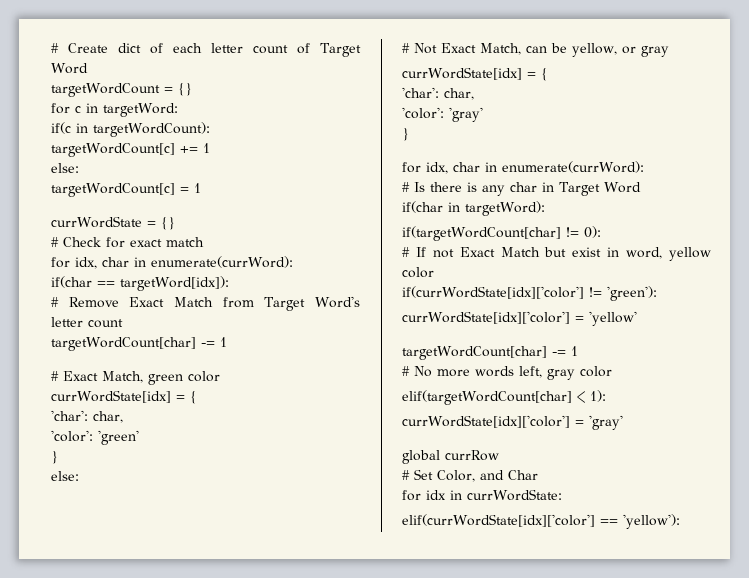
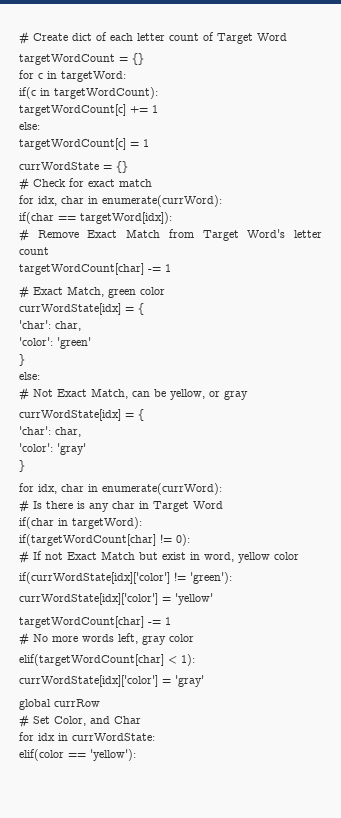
- elif(currWordState[idx]['color'] == 'yellow'):
+ elif(color == 'yellow'):

